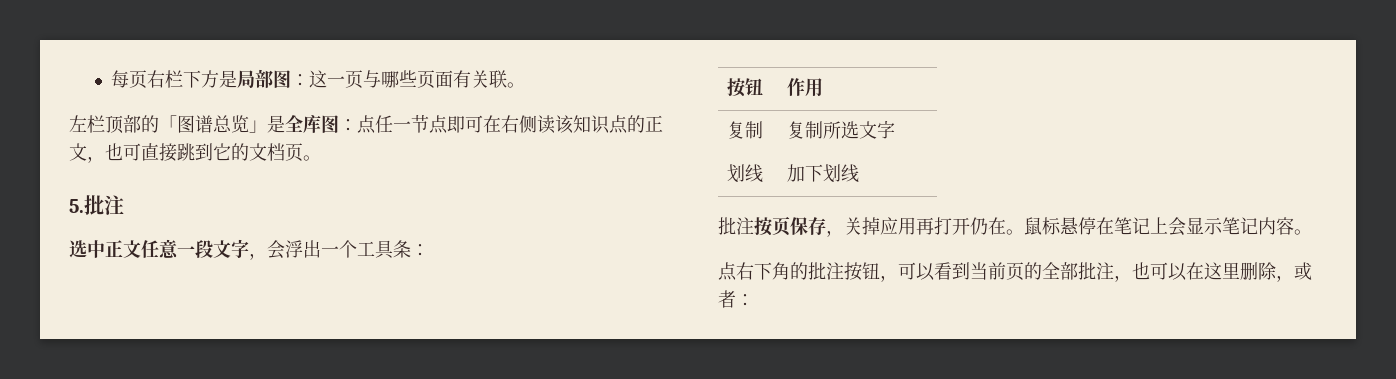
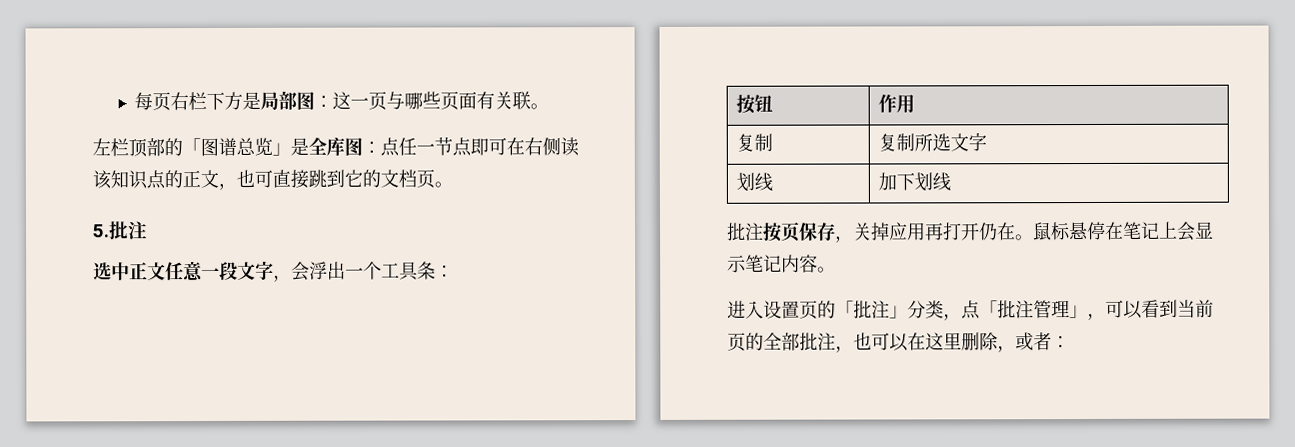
- 点右下角的批注按钮，可以看到当前页的全部批注，也可以在这里删除，或者：
+ 进入设置页的「批注」分类，点「批注管理」，可以看到当前页的全部批注，也可以在这里删除，或者：

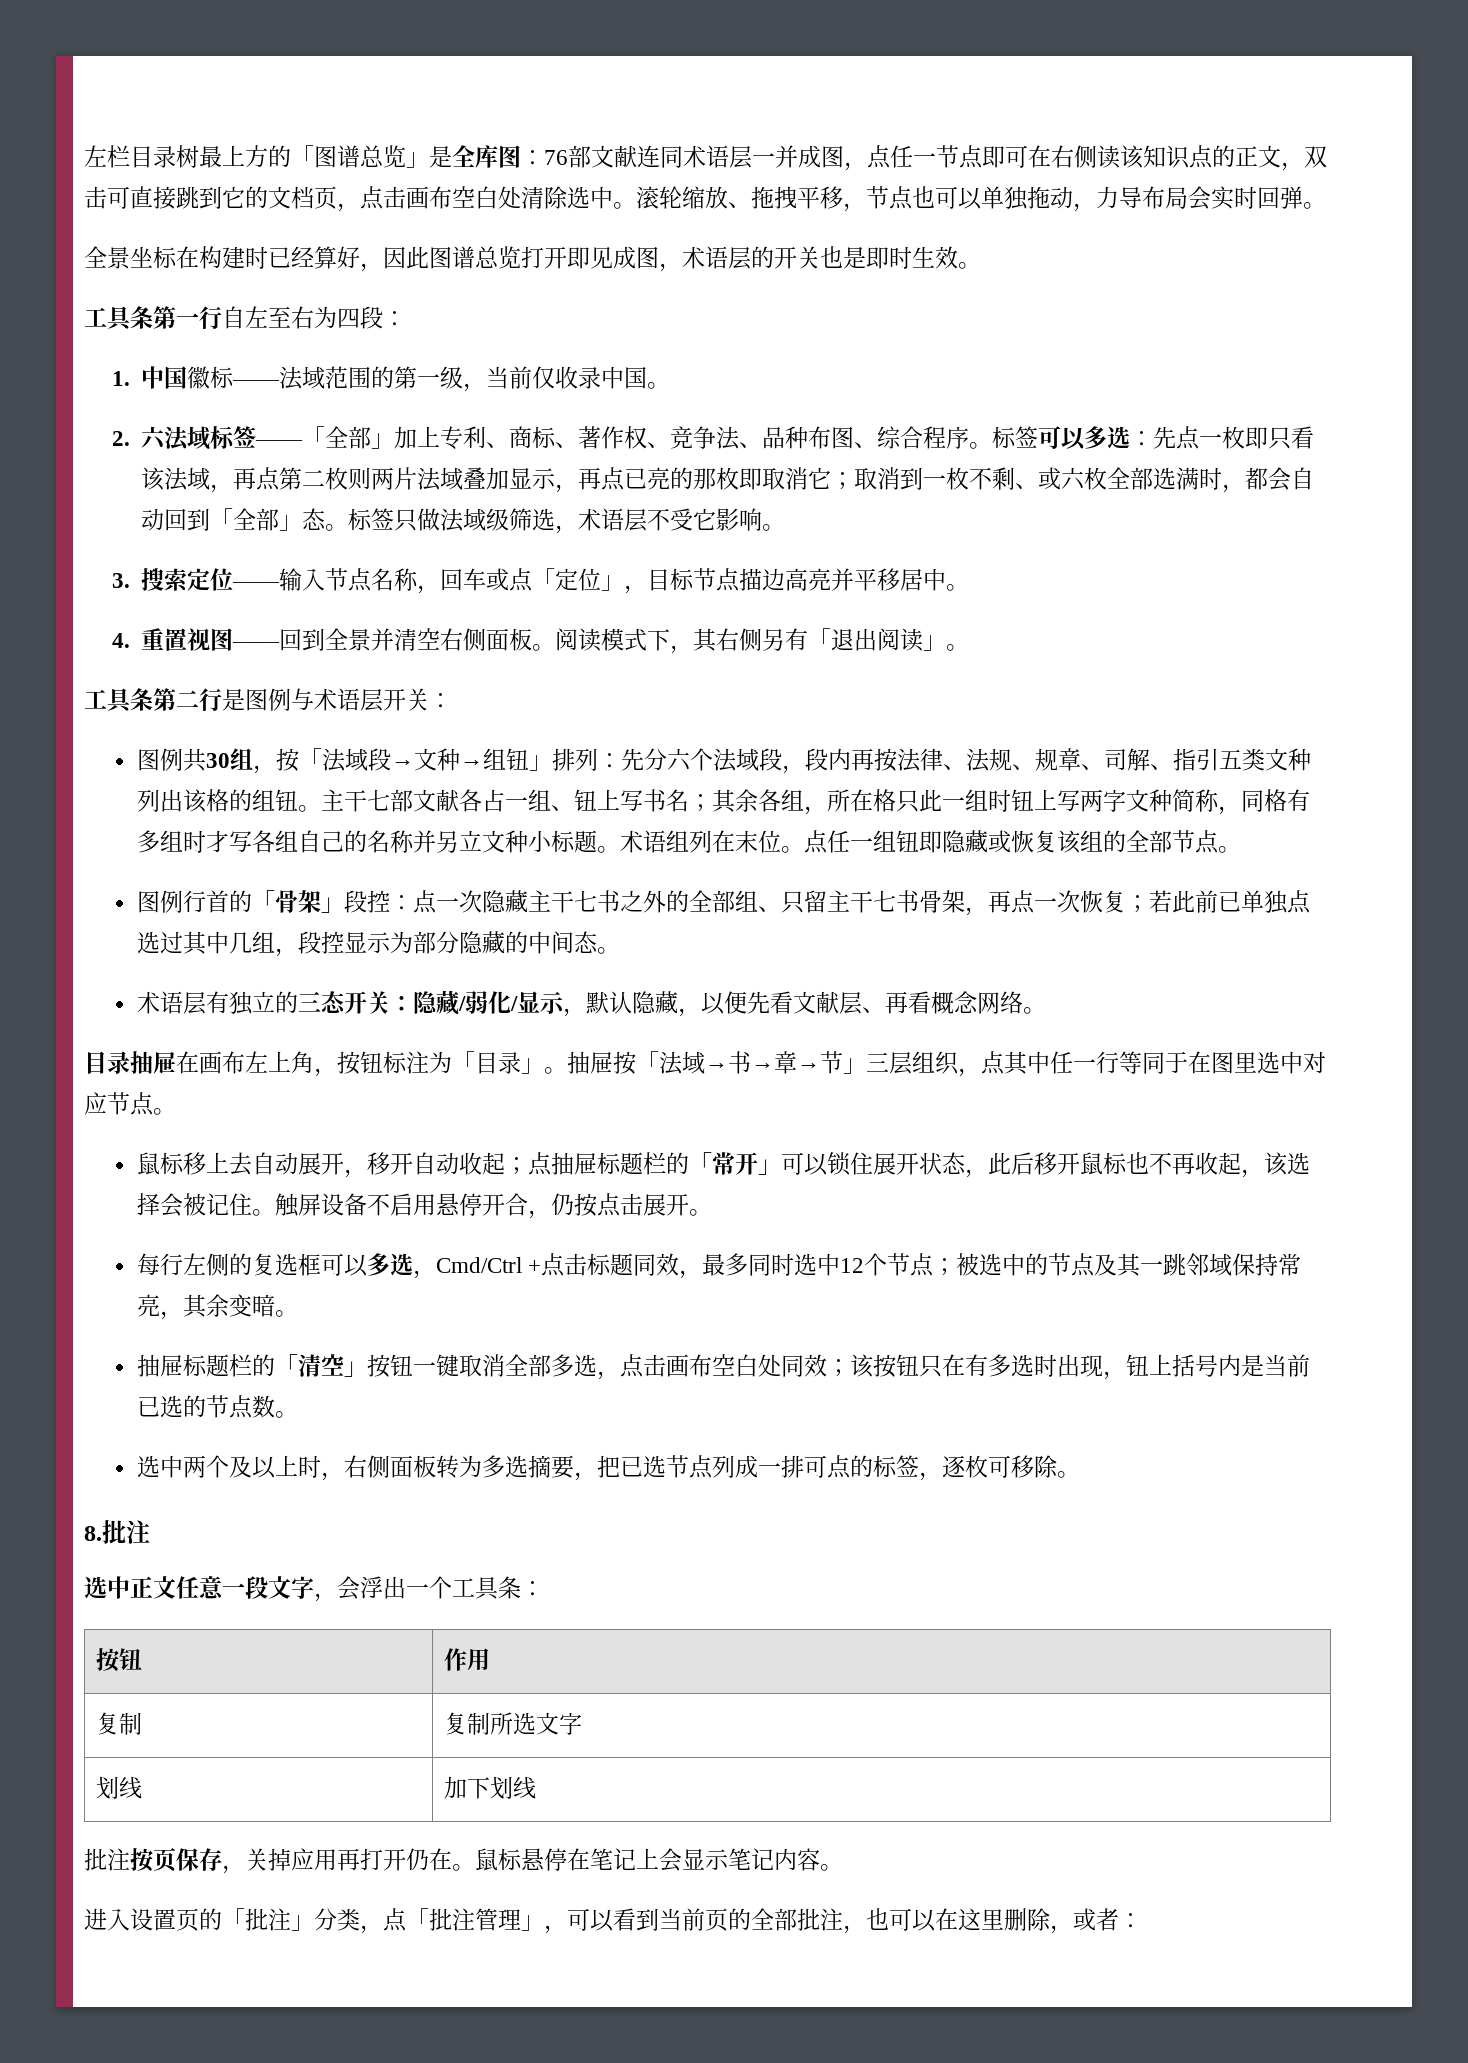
- 每页右栏下方是局部图：这一页与哪些页面有关联。
- 左栏顶部的「图谱总览」是全库图：点任一节点即可在右侧读该知识点的正文，也可直接跳到它的文档页。
- 5.批注
+ 左栏目录树最上方的「图谱总览」是全库图：76部文献连同术语层一并成图，点任一节点即可在右侧读该知识点的正文，双击可直接跳到它的文档页，点击画布空白处清除选中。滚轮缩放、拖拽平移，节点也可以单独拖动，力导布局会实时回弹。
+ 全景坐标在构建时已经算好，因此图谱总览打开即见成图，术语层的开关也是即时生效。
+ 工具条第一行自左至右为四段：
+ 1.中国徽标——法域范围的第一级，当前仅收录中国。
+ 2.六法域标签——「全部」加上专利、商标、著作权、竞争法、品种布图、综合程序。标签可以多选：先点一枚即只看该法域，再点第二枚则两片法域叠加显示，再点已亮的那枚即取消它；取消到一枚不剩、或六枚全部选满时，都会自动回到「全部」态。标签只做法域级筛选，术语层不受它影响。
+ 3.搜索定位——输入节点名称，回车或点「定位」，目标节点描边高亮并平移居中。
+ 4.重置视图——回到全景并清空右侧面板。阅读模式下，其右侧另有「退出阅读」。
+ 工具条第二行是图例与术语层开关：
+ 图例共30组，按「法域段→文种→组钮」排列：先分六个法域段，段内再按法律、法规、规章、司解、指引五类文种列出该格的组钮。主干七部文献各占一组、钮上写书名；其余各组，所在格只此一组时钮上写两字文种简称，同格有多组时才写各组自己的名称并另立文种小标题。术语组列在末位。点任一组钮即隐藏或恢复该组的全部节点。
+ 图例行首的「骨架」段控：点一次隐藏主干七书之外的全部组、只留主干七书骨架，再点一次恢复；若此前已单独点选过其中几组，段控显示为部分隐藏的中间态。
+ 术语层有独立的三态开关：隐藏/弱化/显示，默认隐藏，以便先看文献层、再看概念网络。
+ 目录抽屉在画布左上角，按钮标注为「目录」。抽屉按「法域→书→章→节」三层组织，点其中任一行等同于在图里选中对应节点。
+ 鼠标移上去自动展开，移开自动收起；点抽屉标题栏的「常开」可以锁住展开状态，此后移开鼠标也不再收起，该选择会被记住。触屏设备不启用悬停开合，仍按点击展开。
+ 每行左侧的复选框可以多选，Cmd/Ctrl +点击标题同效，最多同时选中12个节点；被选中的节点及其一跳邻域保持常亮，其余变暗。
+ 抽屉标题栏的「清空」按钮一键取消全部多选，点击画布空白处同效；该按钮只在有多选时出现，钮上括号内是当前已选的节点数。
+ 选中两个及以上时，右侧面板转为多选摘要，把已选节点列成一排可点的标签，逐枚可移除。
+ 8.批注

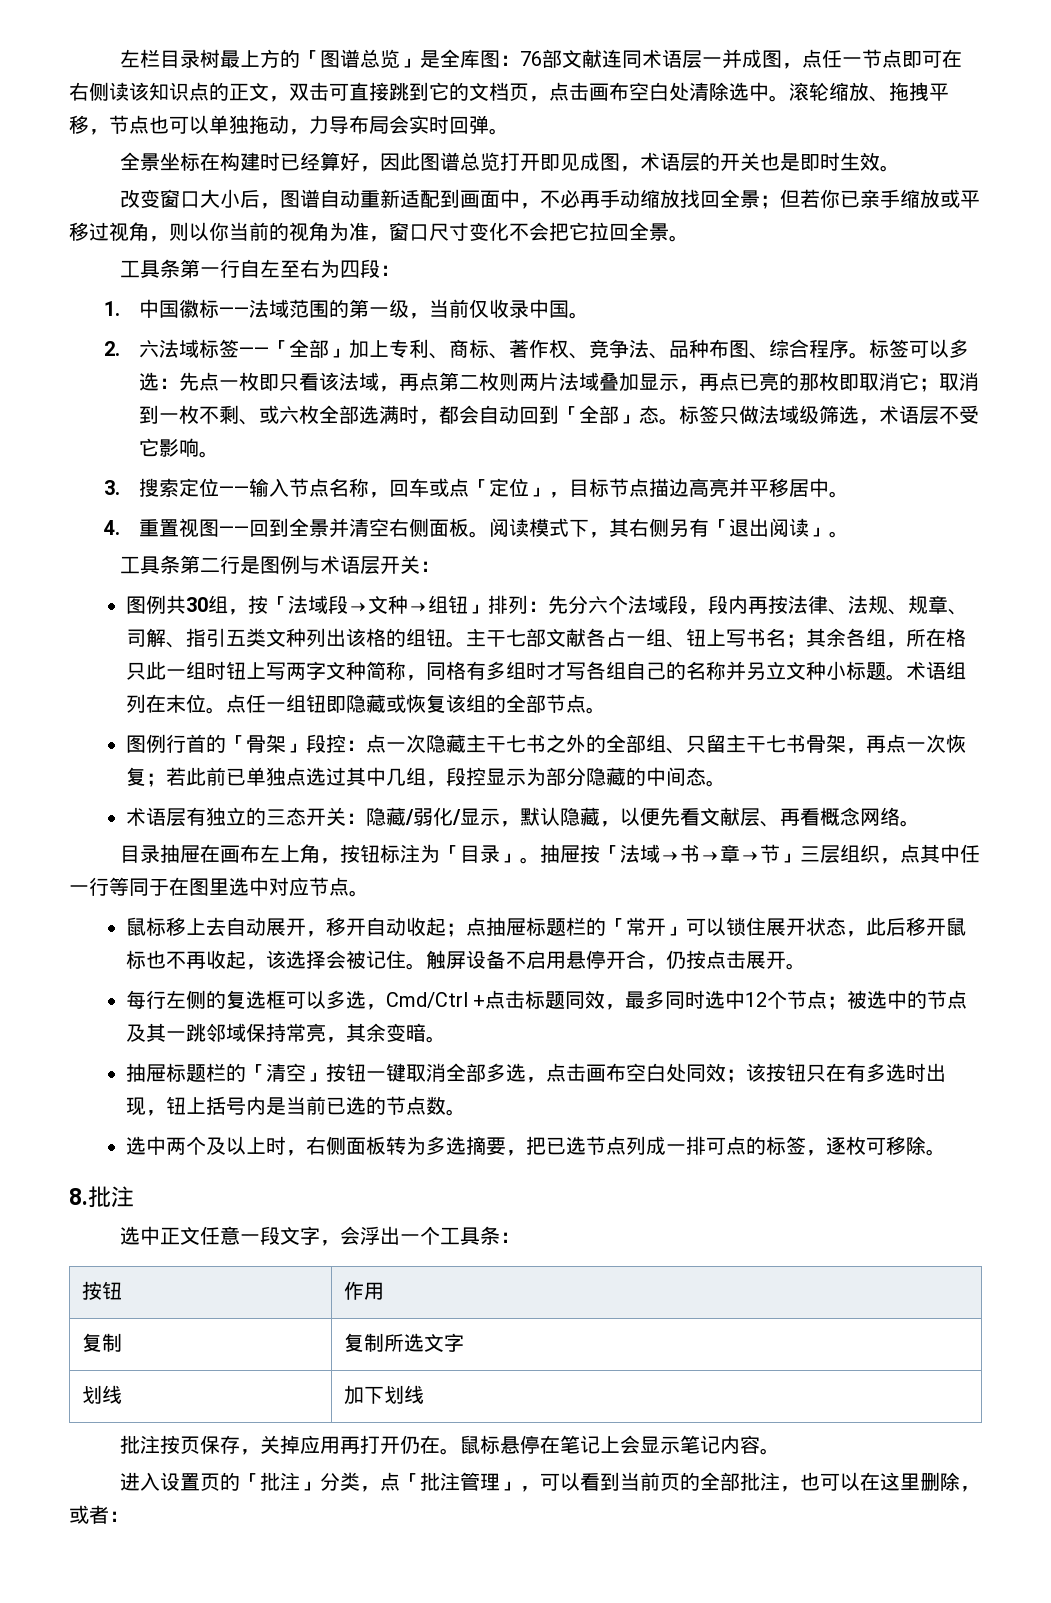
+ 改变窗口大小后，图谱自动重新适配到画面中，不必再手动缩放找回全景；但若你已亲手缩放或平移过视角，则以你当前的视角为准，窗口尺寸变化不会把它拉回全景。

